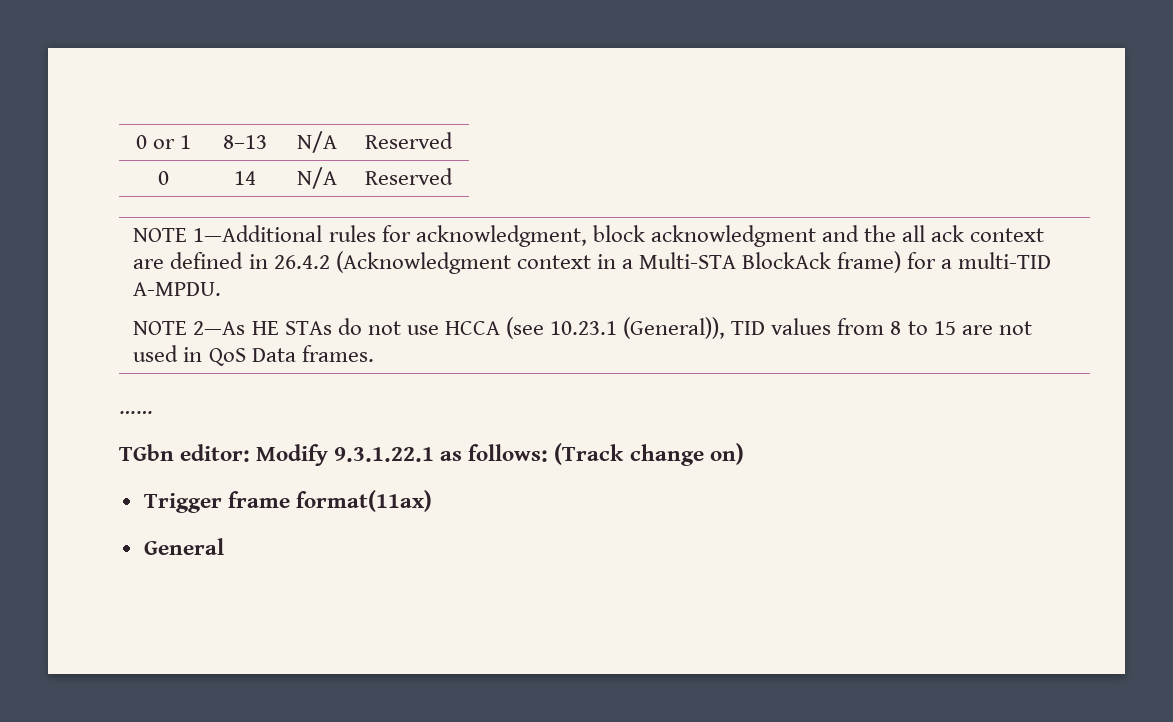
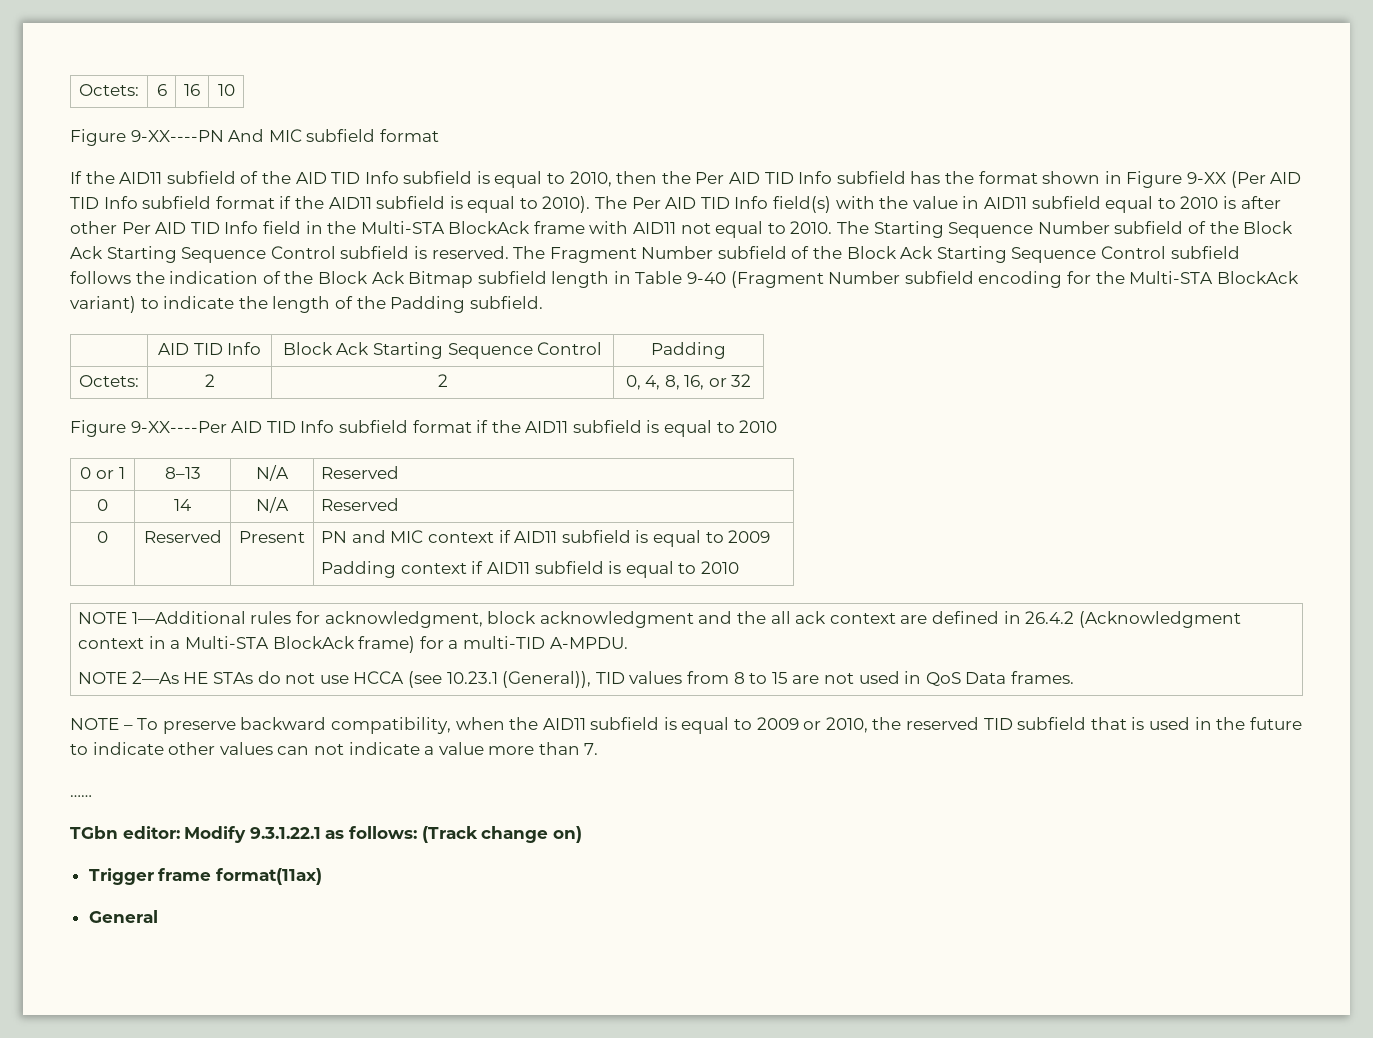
+ Octets: | 6 | 16 | 10
+ Figure 9-XX----PN And MIC subfield format
+ If the AID11 subfield of the AID TID Info subfield is equal to 2010, then the Per AID TID Info subfield has the format shown in Figure 9-XX (Per AID TID Info subfield format if the AID11 subfield is equal to 2010). The Per AID TID Info field(s) with the value in AID11 subfield equal to 2010 is after other Per AID TID Info field in the Multi-STA BlockAck frame with AID11 not equal to 2010. The Starting Sequence Number subfield of the Block Ack Starting Sequence Control subfield is reserved. The Fragment Number subfield of the Block Ack Starting Sequence Control subfield follows the indication of the Block Ack Bitmap subfield length in Table 9-40 (Fragment Number subfield encoding for the Multi-STA BlockAck variant) to indicate the length of the Padding subfield.
+ | AID TID Info | Block Ack Starting Sequence Control | Padding
+ Octets: | 2 | 2 | 0, 4, 8, 16, or 32
+ Figure 9-XX----Per AID TID Info subfield format if the AID11 subfield is equal to 2010
+ 0 | Reserved | Present | PN and MIC context if AID11 subfield is equal to 2009
+ Padding context if AID11 subfield is equal to 2010
+ NOTE – To preserve backward compatibility, when the AID11 subfield is equal to 2009 or 2010, the reserved TID subfield that is used in the future to indicate other values can not indicate a value more than 7.

